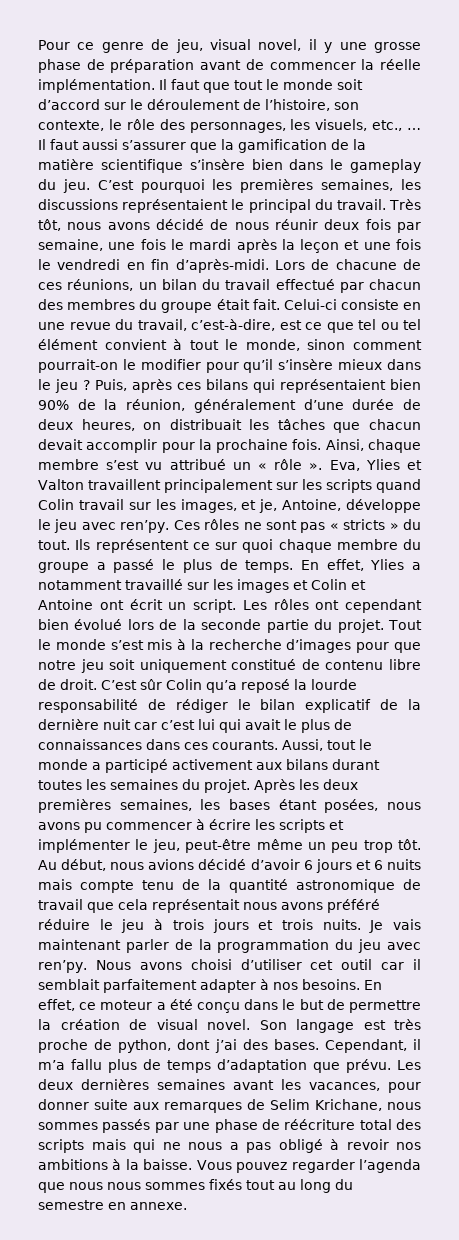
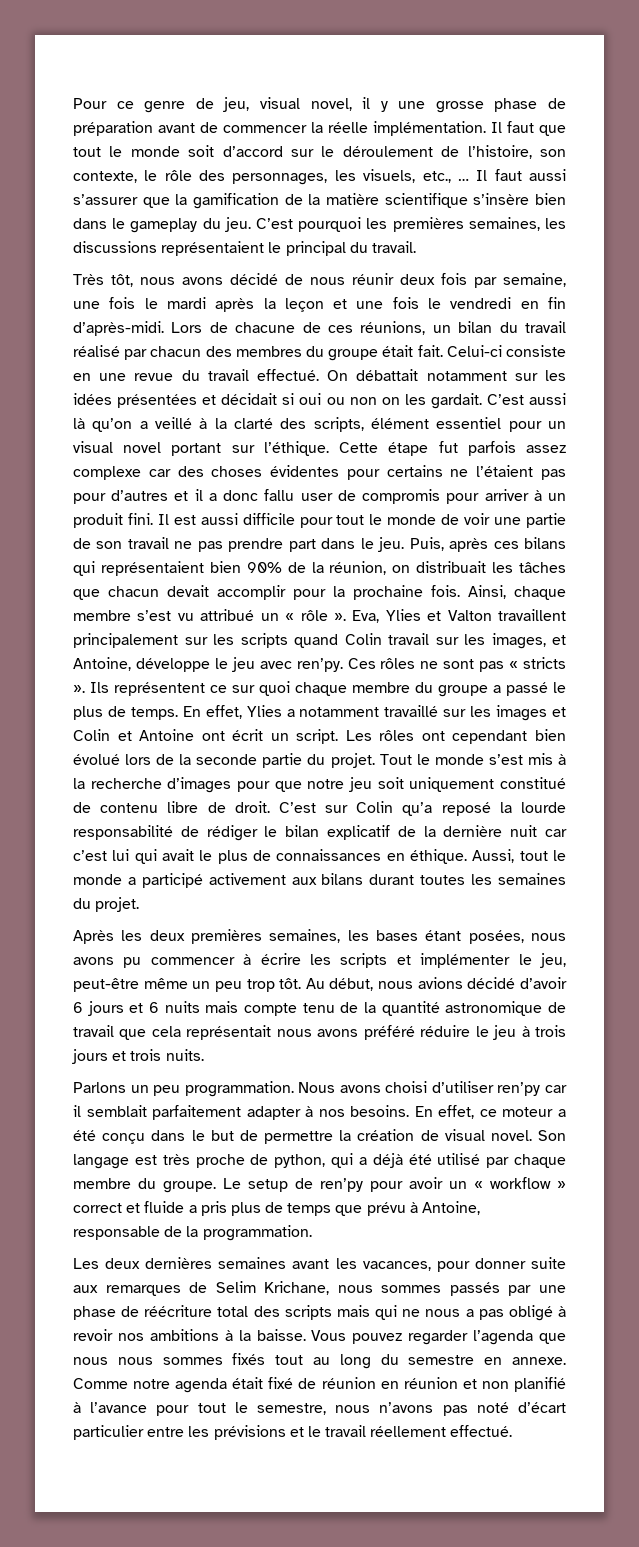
- C’est pourquoi les premières semaines, les discussions représentaient le principal du travail. Très tôt, nous avons décidé de nous réunir deux fois par semaine, une fois le mardi après la leçon et une fois le vendredi en fin d’après-midi.
+ C’est pourquoi les premières semaines, les discussions représentaient le principal du travail.
+ Très tôt, nous avons décidé de nous réunir deux fois par semaine, une fois le mardi après la leçon et une fois le vendredi en fin d’après-midi.
- Lors de chacune de ces réunions, un bilan du travail effectué par chacun des membres du groupe était fait.
+ Lors de chacune de ces réunions, un bilan du travail réalisé par chacun des membres du groupe était fait.
- Celui-ci consiste en une revue du travail, c’est-à-dire, est ce que tel ou tel élément convient à tout le monde, sinon comment pourrait-on le modifier pour qu’il s’insère mieux dans le jeu ?
+ Celui-ci consiste en une revue du travail effectué. On débattait notamment sur les idées présentées et décidait si oui ou non on les gardait. C’est aussi là qu’on a veillé à la clarté des scripts, élément essentiel pour un visual novel portant sur l’éthique. Cette étape fut parfois assez complexe car des choses évidentes pour certains ne l’étaient pas pour d’autres et il a donc fallu user de compromis pour arriver à un produit fini. Il est aussi difficile pour tout le monde de voir une partie de son travail ne pas prendre part dans le jeu.
- Puis, après ces bilans qui représentaient bien 90% de la réunion, généralement d’une durée de deux heures, on distribuait les tâches que chacun devait accomplir pour la prochaine fois.
+ Puis, après ces bilans qui représentaient bien 90% de la réunion, on distribuait les tâches que chacun devait accomplir pour la prochaine fois.
- Eva, Ylies et Valton travaillent principalement sur les scripts quand Colin travail sur les images, et je, Antoine, développe le jeu avec ren’py.
+ Eva, Ylies et Valton travaillent principalement sur les scripts quand Colin travail sur les images, et Antoine, développe le jeu avec ren’py.
- Ces rôles ne sont pas « stricts » du tout.
+ Ces rôles ne sont pas « stricts ».
- C’est sûr Colin qu’a reposé la lourde responsabilité de rédiger le bilan explicatif de la dernière nuit car c’est lui qui avait le plus de connaissances dans ces courants.
+ C’est sur Colin qu’a reposé la lourde responsabilité de rédiger le bilan explicatif de la dernière nuit car c’est lui qui avait le plus de connaissances en éthique.
- Aussi, tout le monde a participé activement aux bilans durant toutes les semaines du projet. Après les deux premières semaines, les bases étant posées, nous avons pu commencer à écrire les scripts et implémenter le jeu, peut-être même un peu trop tôt.
+ Aussi, tout le monde a participé activement aux bilans durant toutes les semaines du projet.
+ Après les deux premières semaines, les bases étant posées, nous avons pu commencer à écrire les scripts et implémenter le jeu, peut-être même un peu trop tôt.
- Au début, nous avions décidé d’avoir 6 jours et 6 nuits mais compte tenu de la quantité astronomique de travail que cela représentait nous avons préféré réduire le jeu à trois jours et trois nuits. Je vais maintenant parler de la programmation du jeu avec ren’py.
+ Au début, nous avions décidé d’avoir 6 jours et 6 nuits mais compte tenu de la quantité astronomique de travail que cela représentait nous avons préféré réduire le jeu à trois jours et trois nuits.
+ Parlons un peu programmation.
- Nous avons choisi d’utiliser cet outil car il semblait parfaitement adapter à nos besoins.
+ Nous avons choisi d’utiliser ren’py car il semblait parfaitement adapter à nos besoins.
- Son langage est très proche de python, dont j’ai des bases. Cependant, il m’a fallu plus de temps d’adaptation que prévu. Les deux dernières semaines avant les vacances, pour donner suite aux remarques de Selim Krichane, nous sommes passés par une phase de réécriture total des scripts mais qui ne nous a pas obligé à revoir nos ambitions à la baisse.
+ Son langage est très proche de python, qui a déjà été utilisé par chaque membre du groupe. Le setup de ren’py pour avoir un « workflow » correct et fluide a pris plus de temps que prévu à Antoine, responsable de la programmation.
+ Les deux dernières semaines avant les vacances, pour donner suite aux remarques de Selim Krichane, nous sommes passés par une phase de réécriture total des scripts mais qui ne nous a pas obligé à revoir nos ambitions à la baisse.
+ Comme notre agenda était fixé de réunion en réunion et non planifié à l’avance pour tout le semestre, nous n’avons pas noté d’écart particulier entre les prévisions et le travail réellement effectué.

